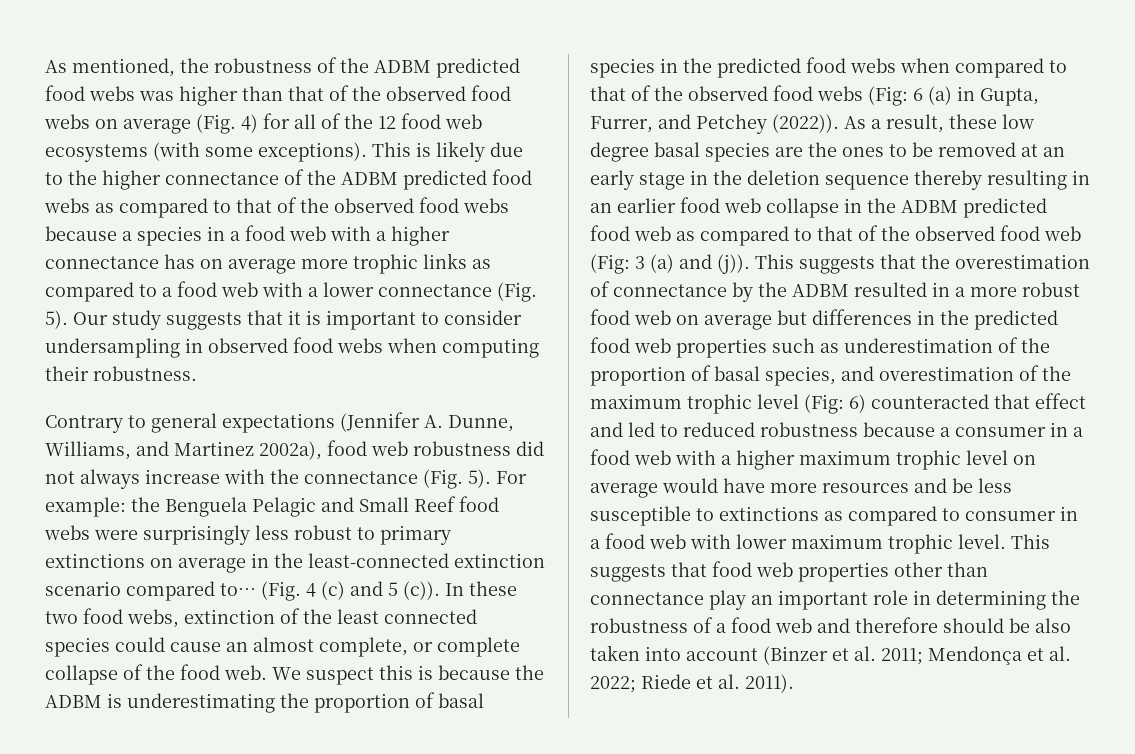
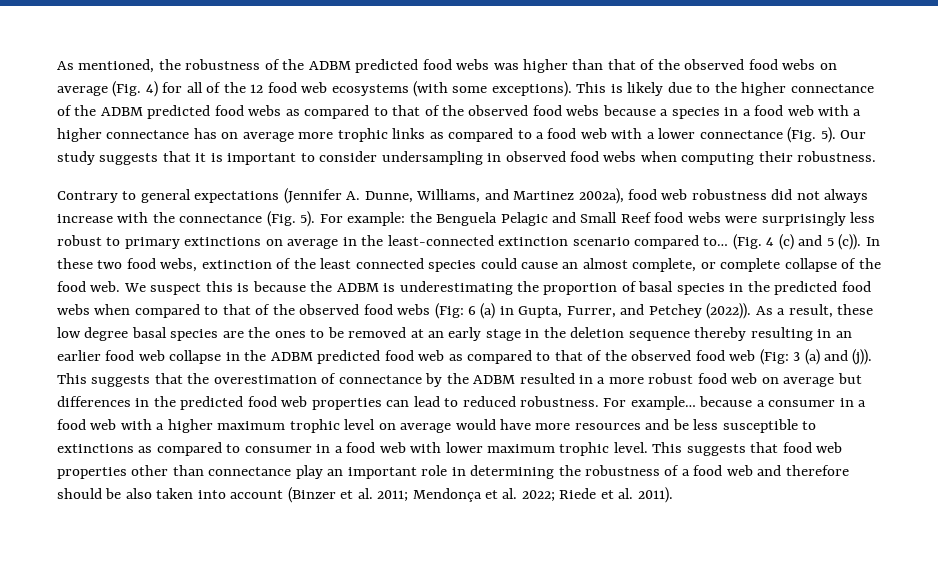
- This suggests that the overestimation of connectance by the ADBM resulted in a more robust food web on average but differences in the predicted food web properties such as underestimation of the proportion of basal species, and overestimation of the maximum trophic level (Fig: 6) counteracted that effect and led to reduced robustness because a consumer in a food web with a higher maximum trophic level on average would have more resources and be less susceptible to extinctions as compared to consumer in a food web with lower maximum trophic level.
+ This suggests that the overestimation of connectance by the ADBM resulted in a more robust food web on average but differences in the predicted food web properties can lead to reduced robustness. For example… because a consumer in a food web with a higher maximum trophic level on average would have more resources and be less susceptible to extinctions as compared to consumer in a food web with lower maximum trophic level.

